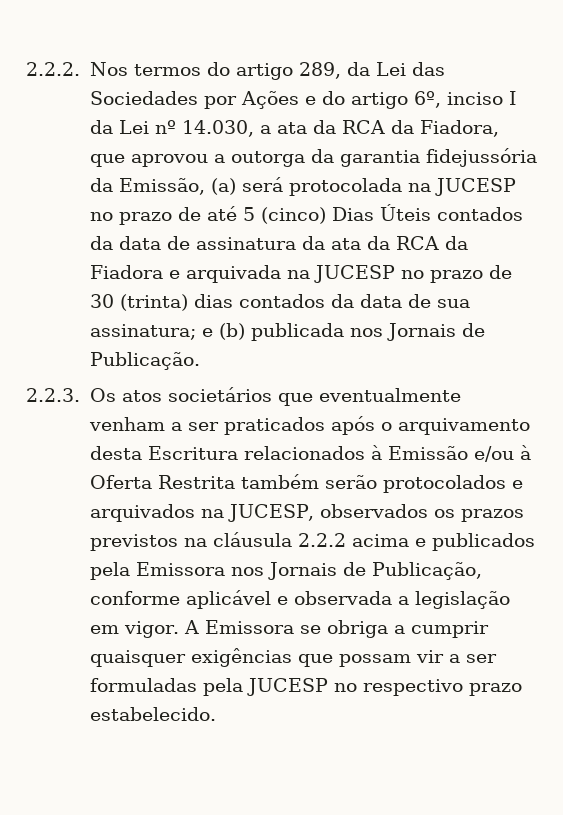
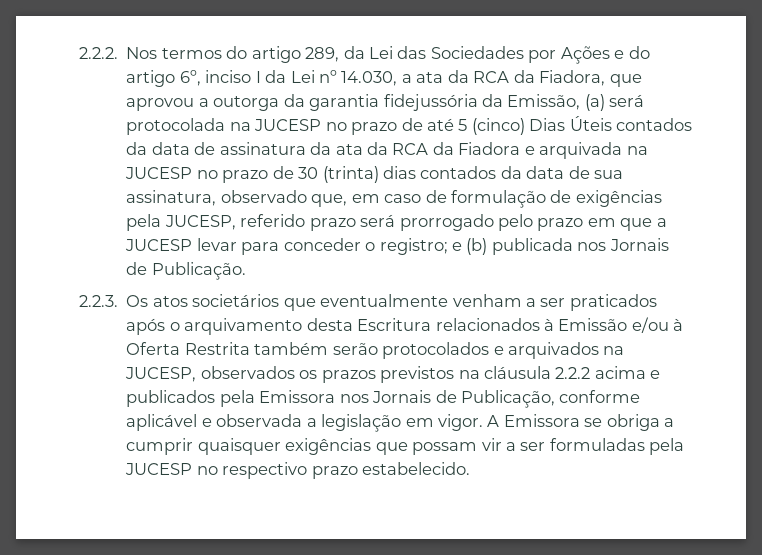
- 2.2.2. Nos termos do artigo 289, da Lei das Sociedades por Ações e do artigo 6º, inciso I da Lei nº 14.030, a ata da RCA da Fiadora, que aprovou a outorga da garantia fidejussória da Emissão, (a) será protocolada na JUCESP no prazo de até 5 (cinco) Dias Úteis contados da data de assinatura da ata da RCA da Fiadora e arquivada na JUCESP no prazo de 30 (trinta) dias contados da data de sua assinatura;
+ 2.2.2. Nos termos do artigo 289, da Lei das Sociedades por Ações e do artigo 6º, inciso I da Lei nº 14.030, a ata da RCA da Fiadora, que aprovou a outorga da garantia fidejussória da Emissão, (a) será protocolada na JUCESP no prazo de até 5 (cinco) Dias Úteis contados da data de assinatura da ata da RCA da Fiadora e arquivada na JUCESP no prazo de 30 (trinta) dias contados da data de sua assinatura, observado que, em caso de formulação de exigências pela JUCESP, referido prazo será prorrogado pelo prazo em que a JUCESP levar para conceder o registro;

